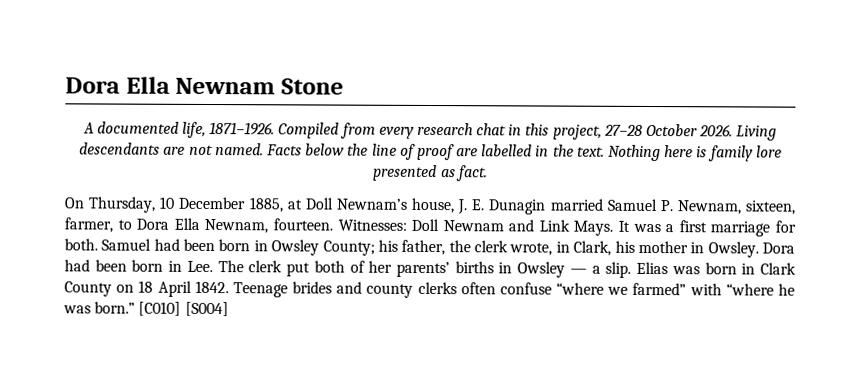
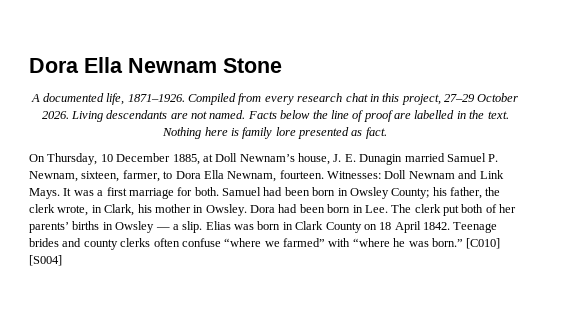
- Compiled from every research chat in this project, 27–28 October 2026.
+ Compiled from every research chat in this project, 27–29 October 2026.

